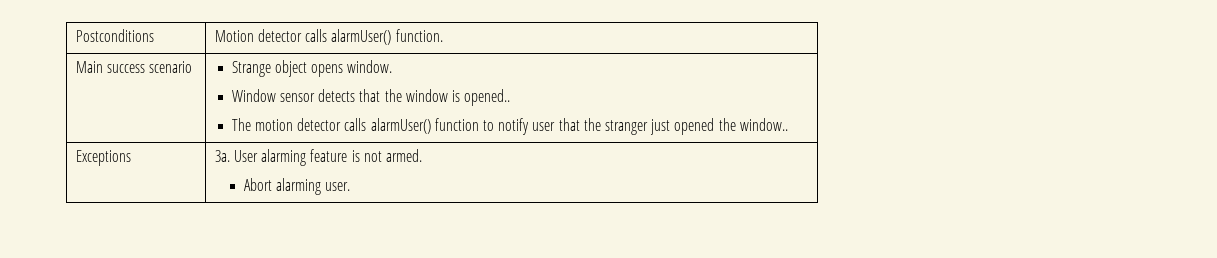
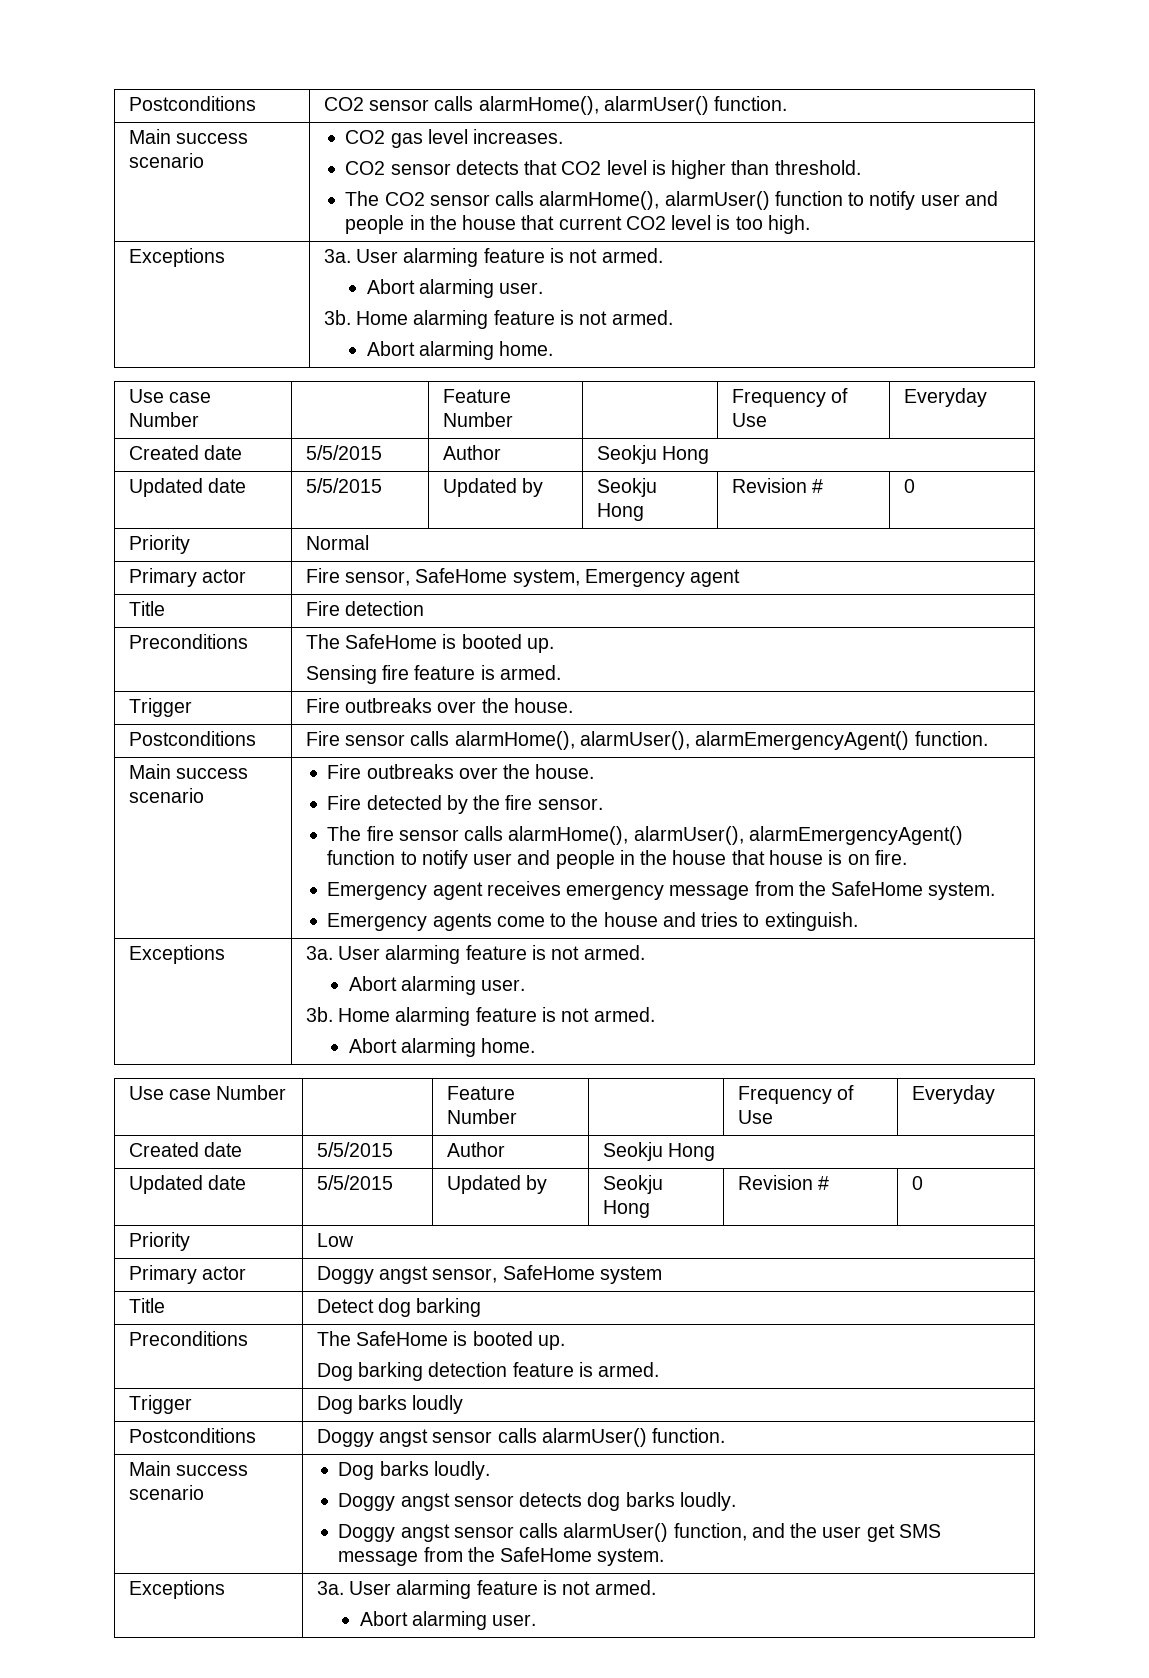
- Postconditions | Motion detector calls alarmUser() function.
- Main success scenario | Strange object opens window.
- Window sensor detects that the window is opened..
- The motion detector calls alarmUser() function to notify user that the stranger just opened the window..
+ Postconditions | CO2 sensor calls alarmHome(), alarmUser() function.
+ Main success scenario | CO2 gas level increases.
+ CO2 sensor detects that CO2 level is higher than threshold.
+ The CO2 sensor calls alarmHome(), alarmUser() function to notify user and people in the house that current CO2 level is too high.
+ Exceptions | 3a. User alarming feature is not armed.
+ Abort alarming user.
+ 3b. Home alarming feature is not armed.
+ Abort alarming home.
+ Use case Number | | Feature Number | | Frequency of Use | Everyday
+ Created date | 5/5/2015 | Author | Seokju Hong
+ Updated date | 5/5/2015 | Updated by | Seokju Hong | Revision # | 0
+ Priority | Normal
+ Primary actor | Fire sensor, SafeHome system, Emergency agent
+ Title | Fire detection
+ Preconditions | The SafeHome is booted up.
+ Sensing fire feature is armed.
+ Trigger | Fire outbreaks over the house.
+ Postconditions | Fire sensor calls alarmHome(), alarmUser(), alarmEmergencyAgent() function.
+ Main success scenario | Fire outbreaks over the house.
+ Fire detected by the fire sensor.
+ The fire sensor calls alarmHome(), alarmUser(), alarmEmergencyAgent() function to notify user and people in the house that house is on fire.
+ Emergency agent receives emergency message from the SafeHome system.
+ Emergency agents come to the house and tries to extinguish.
+ Exceptions | 3a. User alarming feature is not armed.
+ Abort alarming user.
+ 3b. Home alarming feature is not armed.
+ Abort alarming home.
+ Use case Number | | Feature Number | | Frequency of Use | Everyday
+ Created date | 5/5/2015 | Author | Seokju Hong
+ Updated date | 5/5/2015 | Updated by | Seokju Hong | Revision # | 0
+ Priority | Low
+ Primary actor | Doggy angst sensor, SafeHome system
+ Title | Detect dog barking
+ Preconditions | The SafeHome is booted up.
+ Dog barking detection feature is armed.
+ Trigger | Dog barks loudly
+ Postconditions | Doggy angst sensor calls alarmUser() function.
+ Main success scenario | Dog barks loudly.
+ Doggy angst sensor detects dog barks loudly.
+ Doggy angst sensor calls alarmUser() function, and the user get SMS message from the SafeHome system.

